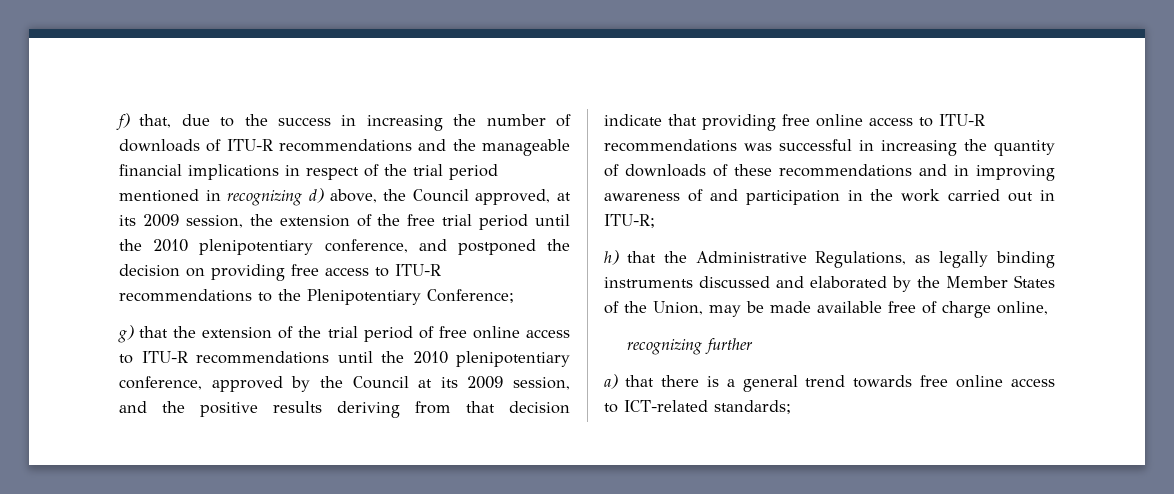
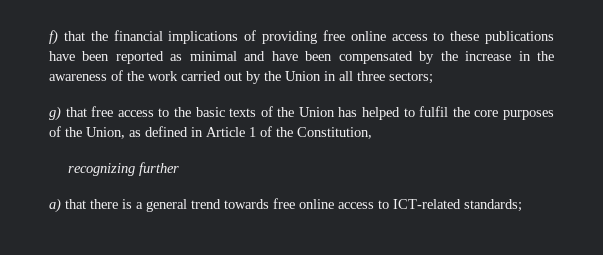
- f) that, due to the success in increasing the number of downloads of ITU-R recommendations and the manageable financial implications in respect of the trial period mentioned in recognizing d) above, the Council approved, at its 2009 session, the extension of the free trial period until the 2010 plenipotentiary conference, and postponed the decision on providing free access to ITU-R recommendations to the Plenipotentiary Conference;
- g) that the extension of the trial period of free online access to ITU-R recommendations until the 2010 plenipotentiary conference, approved by the Council at its 2009 session, and the positive results deriving from that decision indicate that providing free online access to ITU-R recommendations was successful in increasing the quantity of downloads of these recommendations and in improving awareness of and participation in the work carried out in ITU-R;
- h) that the Administrative Regulations, as legally binding instruments discussed and elaborated by the Member States of the Union, may be made available free of charge online,
+ f) that the financial implications of providing free online access to these publications have been reported as minimal and have been compensated by the increase in the awareness of the work carried out by the Union in all three sectors;
+ g) that free access to the basic texts of the Union has helped to fulfil the core purposes of the Union, as defined in Article 1 of the Constitution,

